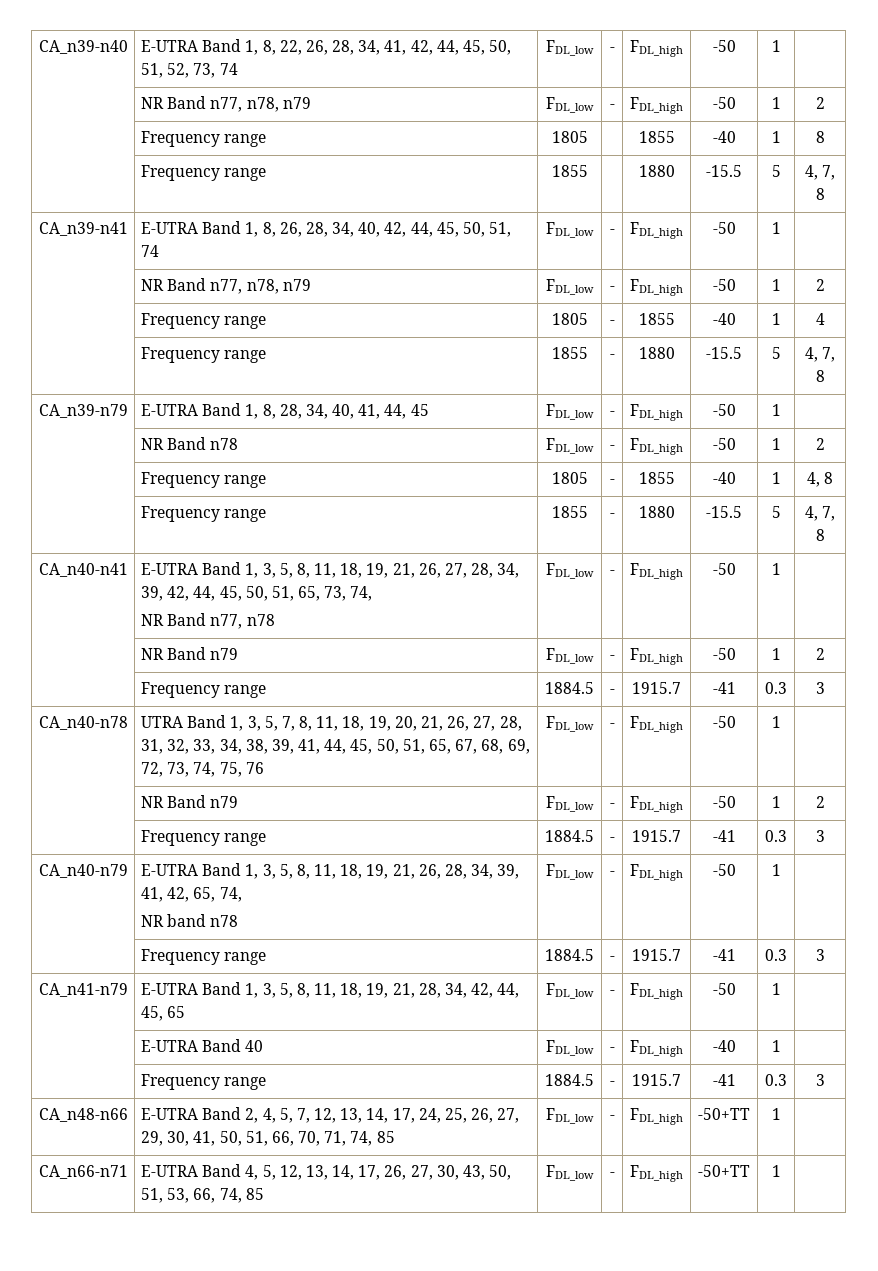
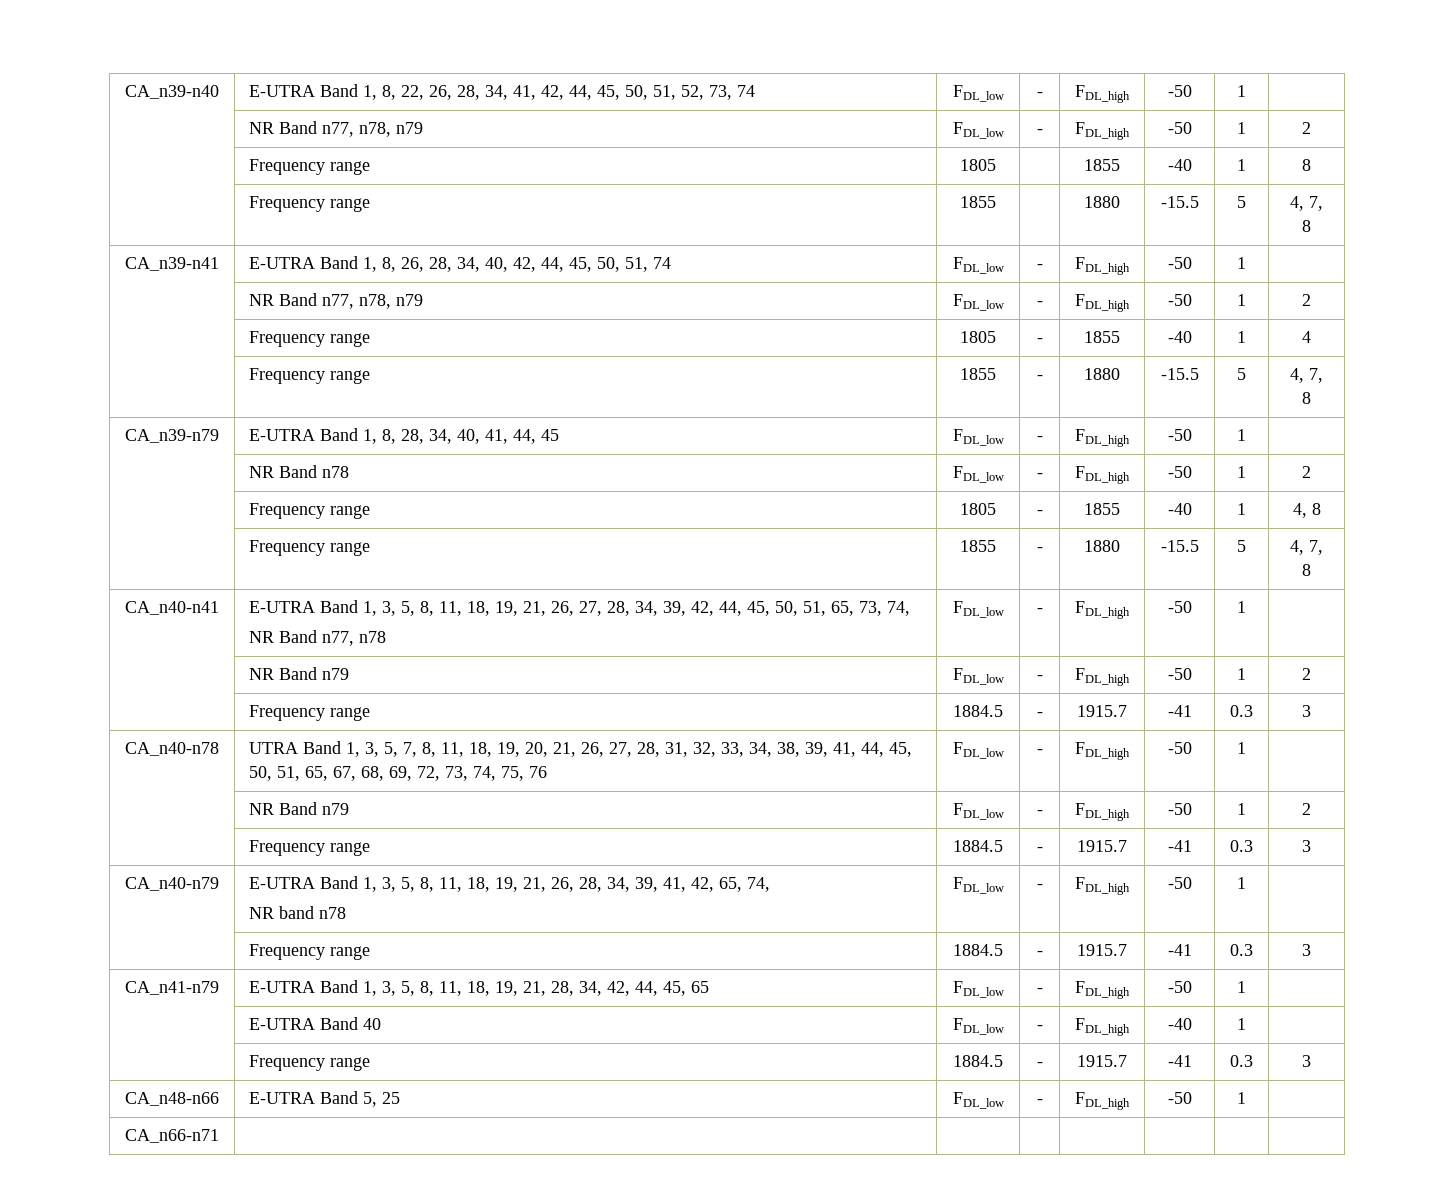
- CA_n48-n66 | E-UTRA Band 2, 4, 5, 7, 12, 13, 14, 17, 24, 25, 26, 27, 29, 30, 41, 50, 51, 66, 70, 71, 74, 85 | FDL_low | - | FDL_high | -50+TT | 1 |
+ CA_n48-n66 | E-UTRA Band 5, 25 | FDL_low | - | FDL_high | -50 | 1 |
- CA_n66-n71 | E-UTRA Band 4, 5, 12, 13, 14, 17, 26, 27, 30, 43, 50, 51, 53, 66, 74, 85 | FDL_low | - | FDL_high | -50+TT | 1 |
+ CA_n66-n71 | | | | | | |

